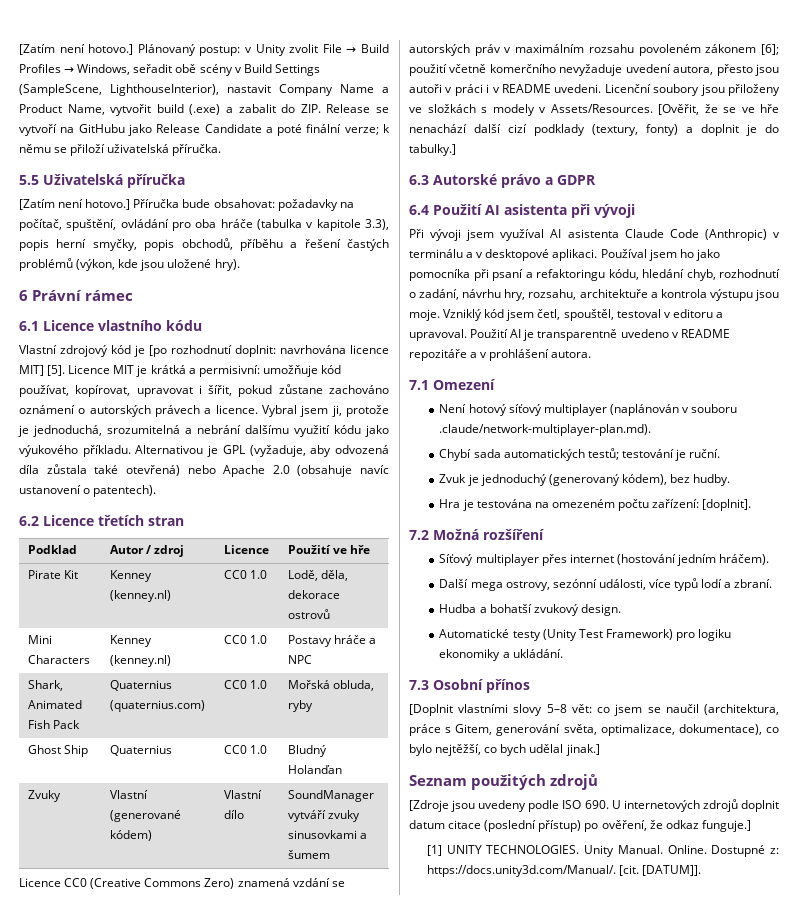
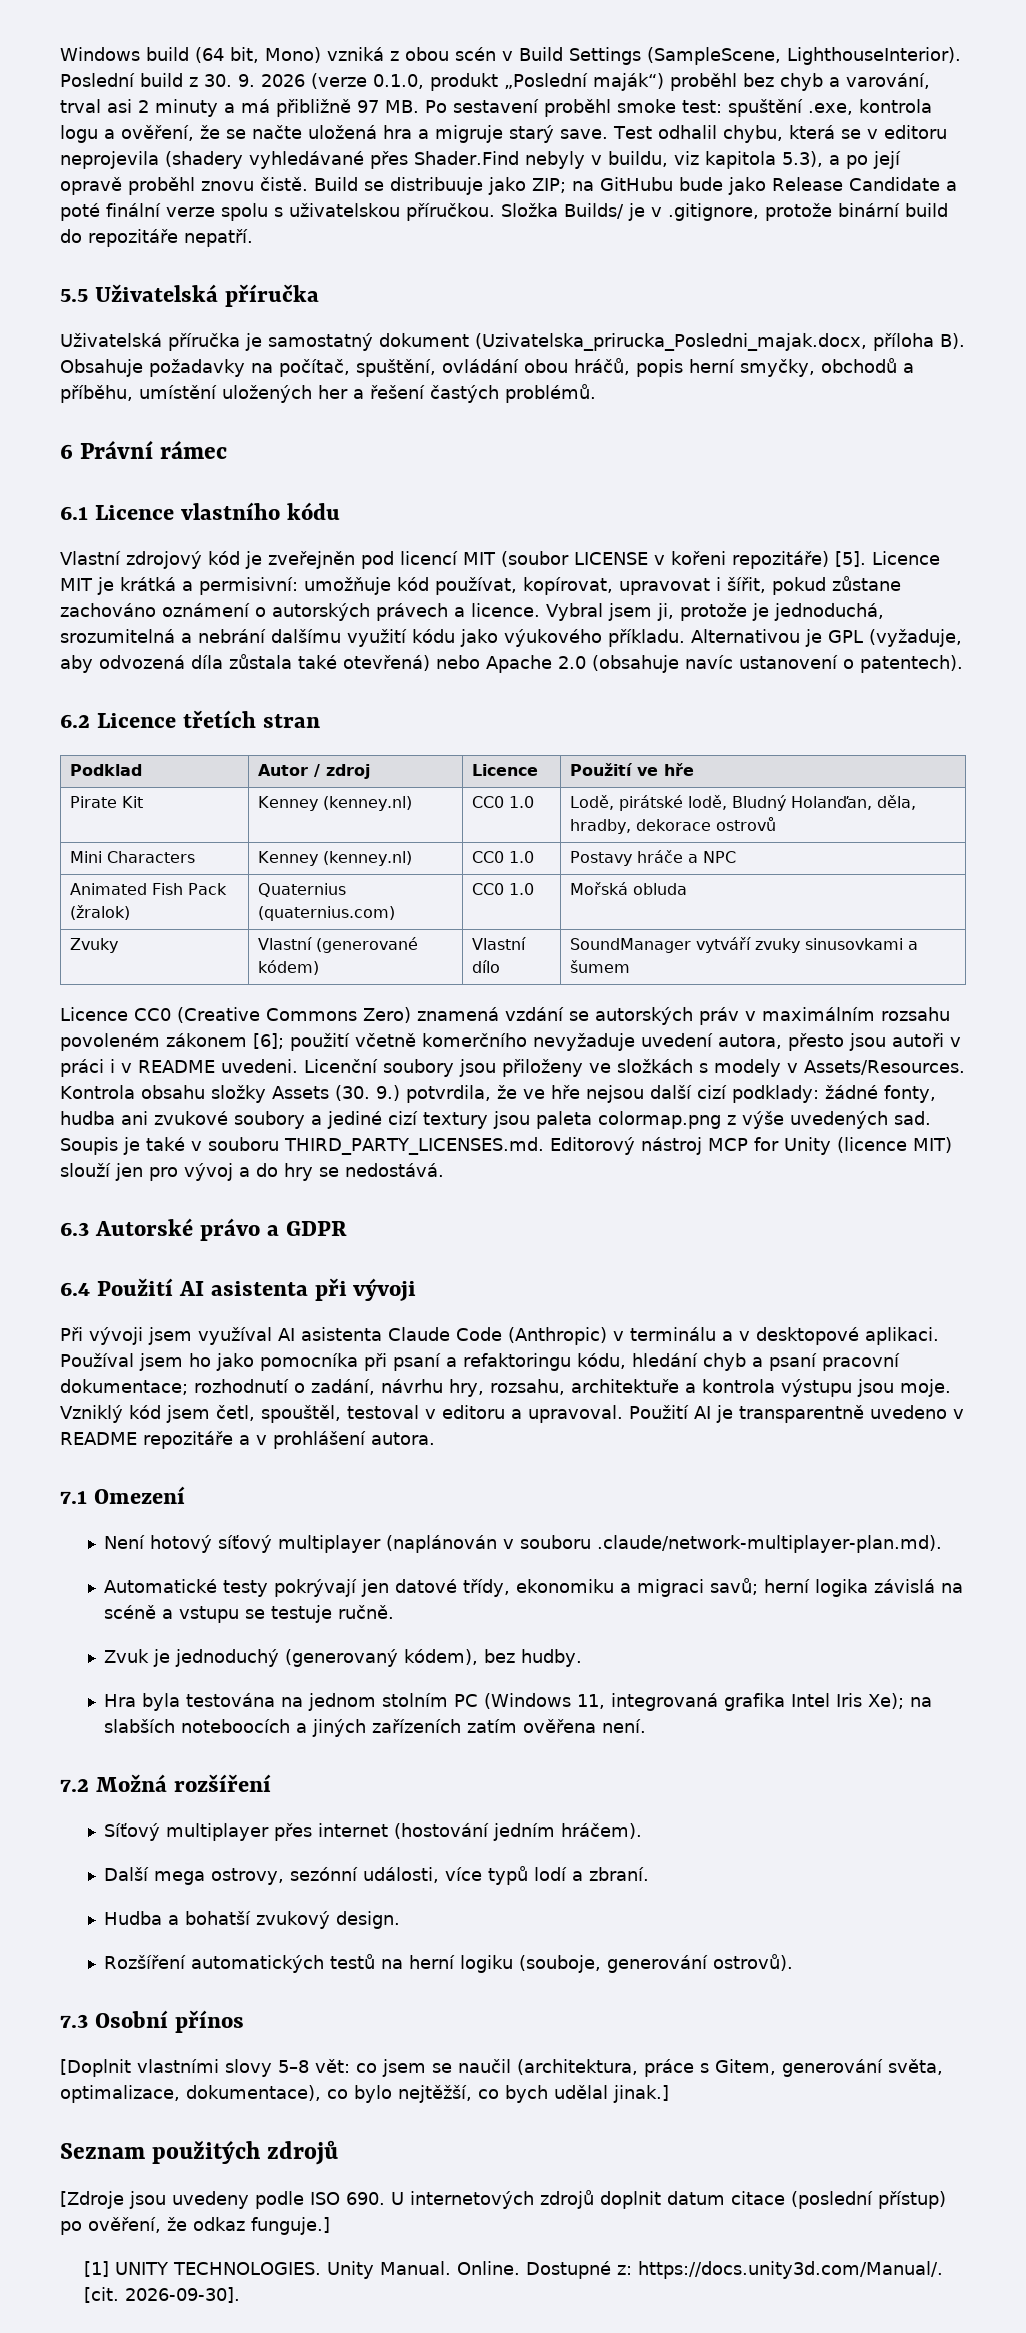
- [Zatím není hotovo.] Plánovaný postup: v Unity zvolit File → Build Profiles → Windows, seřadit obě scény v Build Settings (SampleScene, LighthouseInterior), nastavit Company Name a Product Name, vytvořit build (.exe) a zabalit do ZIP. Release se vytvoří na GitHubu jako Release Candidate a poté finální verze; k němu se přiloží uživatelská příručka.
+ Windows build (64 bit, Mono) vzniká z obou scén v Build Settings (SampleScene, LighthouseInterior). Poslední build z 30. 9. 2026 (verze 0.1.0, produkt „Poslední maják“) proběhl bez chyb a varování, trval asi 2 minuty a má přibližně 97 MB. Po sestavení proběhl smoke test: spuštění .exe, kontrola logu a ověření, že se načte uložená hra a migruje starý save. Test odhalil chybu, která se v editoru neprojevila (shadery vyhledávané přes Shader.Find nebyly v buildu, viz kapitola 5.3), a po její opravě proběhl znovu čistě. Build se distribuuje jako ZIP; na GitHubu bude jako Release Candidate a poté finální verze spolu s uživatelskou příručkou. Složka Builds/ je v .gitignore, protože binární build do repozitáře nepatří.
  5.5 Uživatelská příručka
- [Zatím není hotovo.] Příručka bude obsahovat: požadavky na počítač, spuštění, ovládání pro oba hráče (tabulka v kapitole 3.3), popis herní smyčky, popis obchodů, příběhu a řešení častých problémů (výkon, kde jsou uložené hry).
+ Uživatelská příručka je samostatný dokument (Uzivatelska_prirucka_Posledni_majak.docx, příloha B). Obsahuje požadavky na počítač, spuštění, ovládání obou hráčů, popis herní smyčky, obchodů a příběhu, umístění uložených her a řešení častých problémů.
- Vlastní zdrojový kód je [po rozhodnutí doplnit: navrhována licence MIT] [5].
+ Vlastní zdrojový kód je zveřejněn pod licencí MIT (soubor LICENSE v kořeni repozitáře) [5].
- Pirate Kit | Kenney (kenney.nl) | CC0 1.0 | Lodě, děla, dekorace ostrovů
+ Pirate Kit | Kenney (kenney.nl) | CC0 1.0 | Lodě, pirátské lodě, Bludný Holanďan, děla, hradby, dekorace ostrovů
- Shark, Animated Fish Pack | Quaternius (quaternius.com) | CC0 1.0 | Mořská obluda, ryby
- Ghost Ship | Quaternius | CC0 1.0 | Bludný Holanďan
+ Animated Fish Pack (žralok) | Quaternius (quaternius.com) | CC0 1.0 | Mořská obluda
- [Ověřit, že se ve hře nenachází další cizí podklady (textury, fonty) a doplnit je do tabulky.]
+ Kontrola obsahu složky Assets (30. 9.) potvrdila, že ve hře nejsou další cizí podklady: žádné fonty, hudba ani zvukové soubory a jediné cizí textury jsou paleta colormap.png z výše uvedených sad. Soupis je také v souboru THIRD_PARTY_LICENSES.md. Editorový nástroj MCP for Unity (licence MIT) slouží jen pro vývoj a do hry se nedostává.
- Používal jsem ho jako pomocníka při psaní a refaktoringu kódu, hledání chyb, rozhodnutí o zadání, návrhu hry, rozsahu, architektuře a kontrola výstupu jsou moje.
+ Používal jsem ho jako pomocníka při psaní a refaktoringu kódu, hledání chyb a psaní pracovní dokumentace; rozhodnutí o zadání, návrhu hry, rozsahu, architektuře a kontrola výstupu jsou moje.
- Chybí sada automatických testů; testování je ruční.
+ Automatické testy pokrývají jen datové třídy, ekonomiku a migraci savů; herní logika závislá na scéně a vstupu se testuje ručně.
- Hra je testována na omezeném počtu zařízení: [doplnit].
+ Hra byla testována na jednom stolním PC (Windows 11, integrovaná grafika Intel Iris Xe); na slabších noteboocích a jiných zařízeních zatím ověřena není.
- Automatické testy (Unity Test Framework) pro logiku ekonomiky a ukládání.
+ Rozšíření automatických testů na herní logiku (souboje, generování ostrovů).
- Dostupné z: https://docs.unity3d.com/Manual/. [cit. [DATUM]].
+ Dostupné z: https://docs.unity3d.com/Manual/. [cit. 2026-09-30].

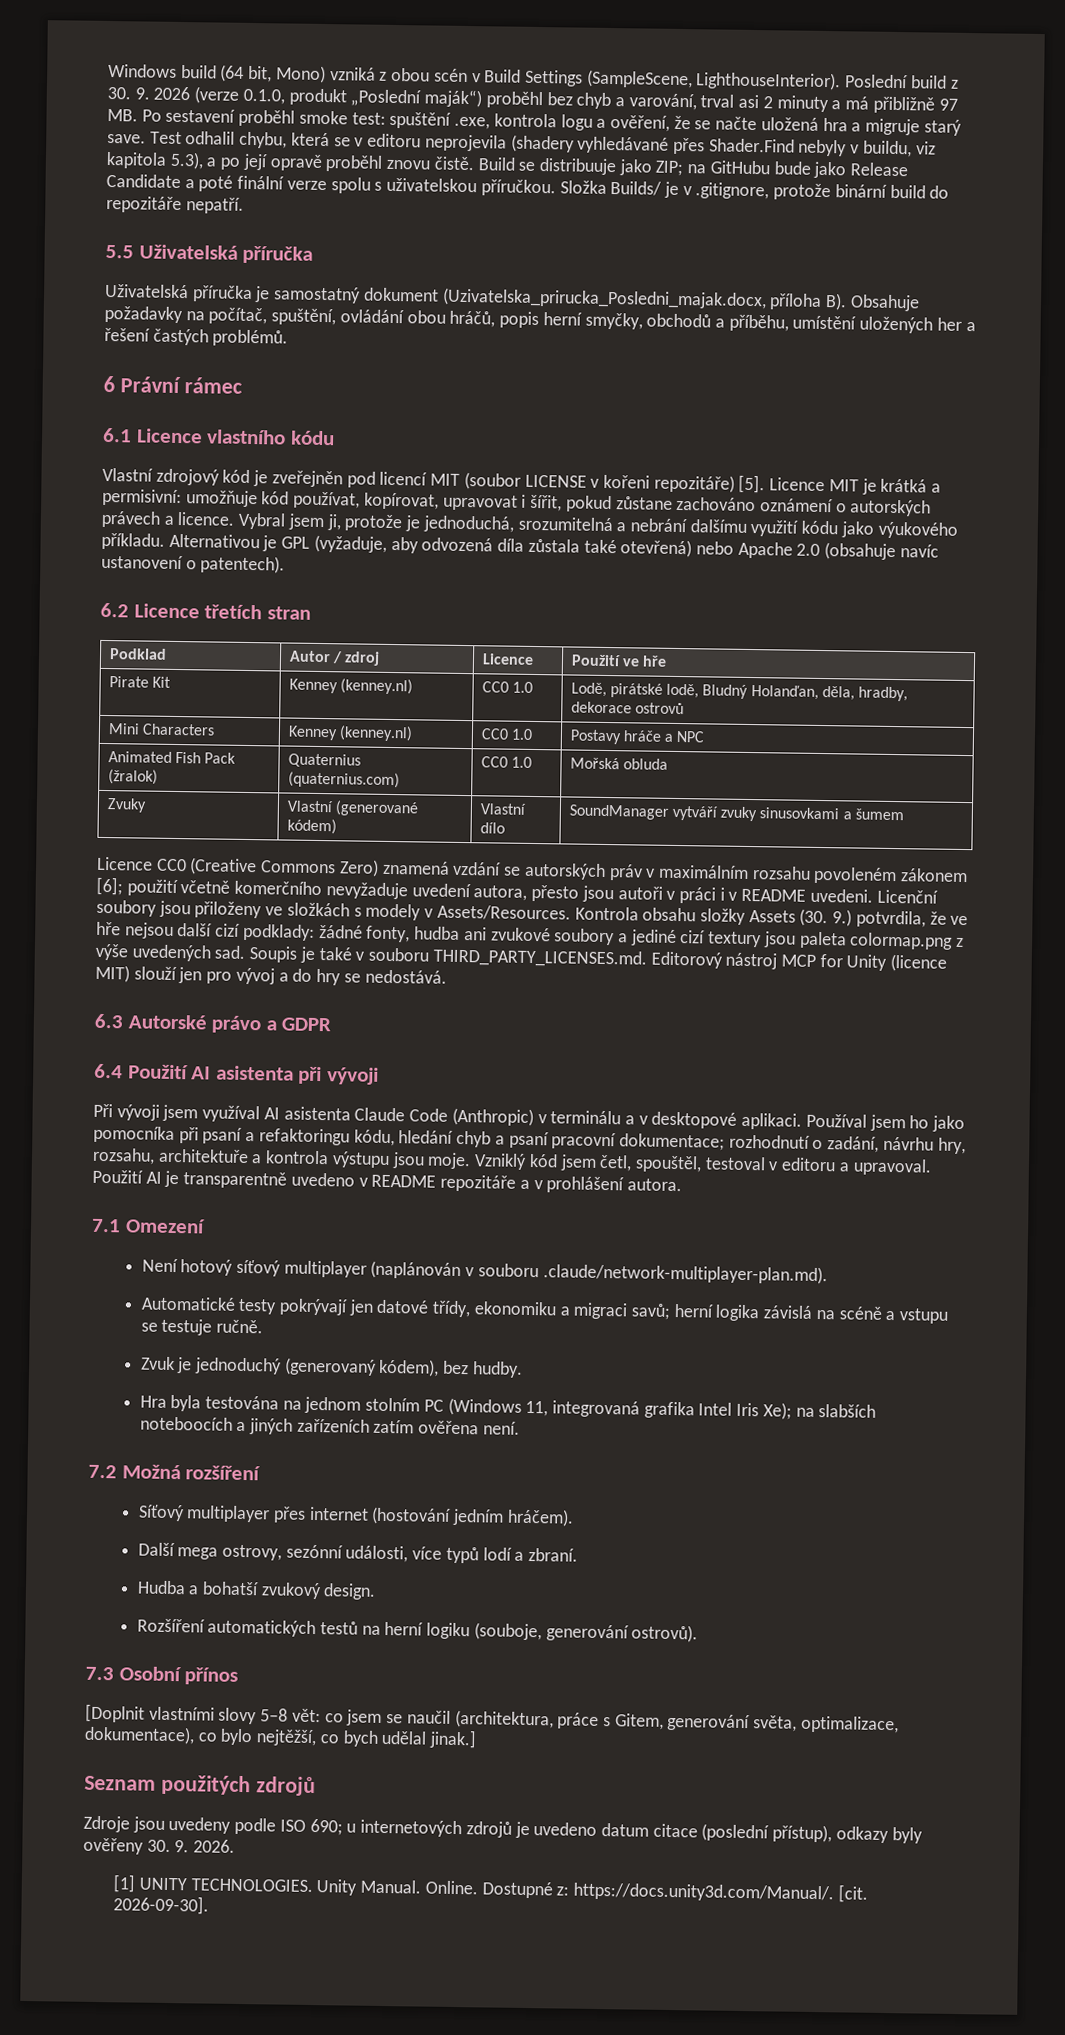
- [Zdroje jsou uvedeny podle ISO 690. U internetových zdrojů doplnit datum citace (poslední přístup) po ověření, že odkaz funguje.]
+ Zdroje jsou uvedeny podle ISO 690; u internetových zdrojů je uvedeno datum citace (poslední přístup), odkazy byly ověřeny 30. 9. 2026.

